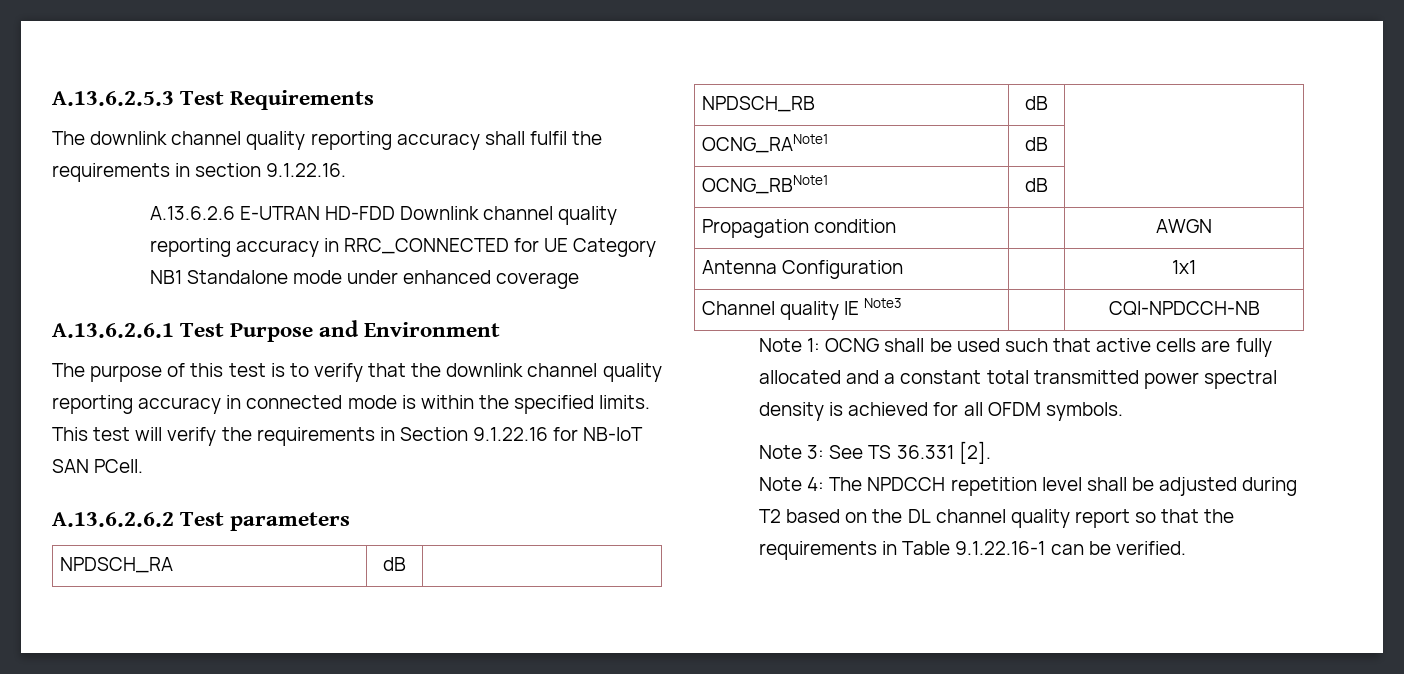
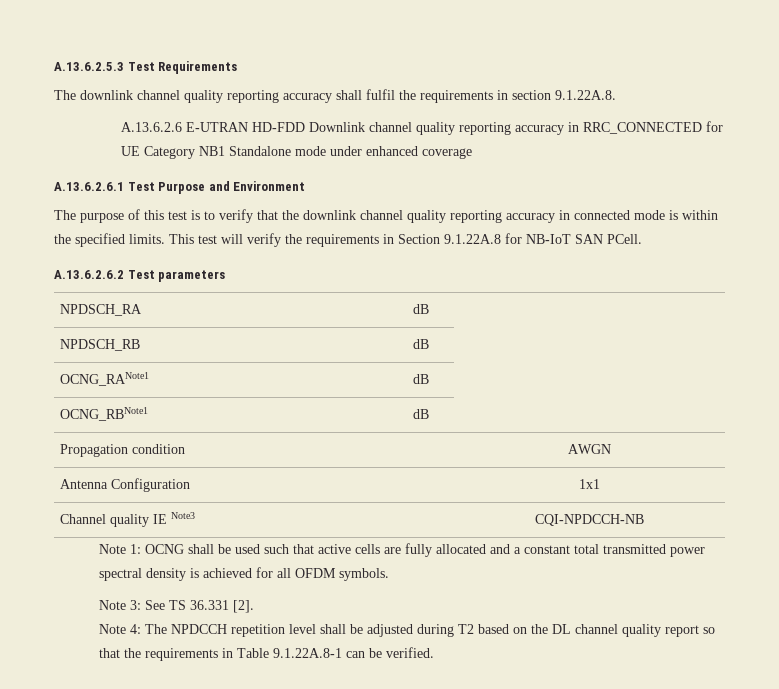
- The downlink channel quality reporting accuracy shall fulfil the requirements in section 9.1.22.16.
+ The downlink channel quality reporting accuracy shall fulfil the requirements in section 9.1.22A.8.
- This test will verify the requirements in Section 9.1.22.16 for NB-IoT SAN PCell.
+ This test will verify the requirements in Section 9.1.22A.8 for NB-IoT SAN PCell.
- Note 4: The NPDCCH repetition level shall be adjusted during T2 based on the DL channel quality report so that the requirements in Table 9.1.22.16-1 can be verified.
+ Note 4: The NPDCCH repetition level shall be adjusted during T2 based on the DL channel quality report so that the requirements in Table 9.1.22A.8-1 can be verified.

